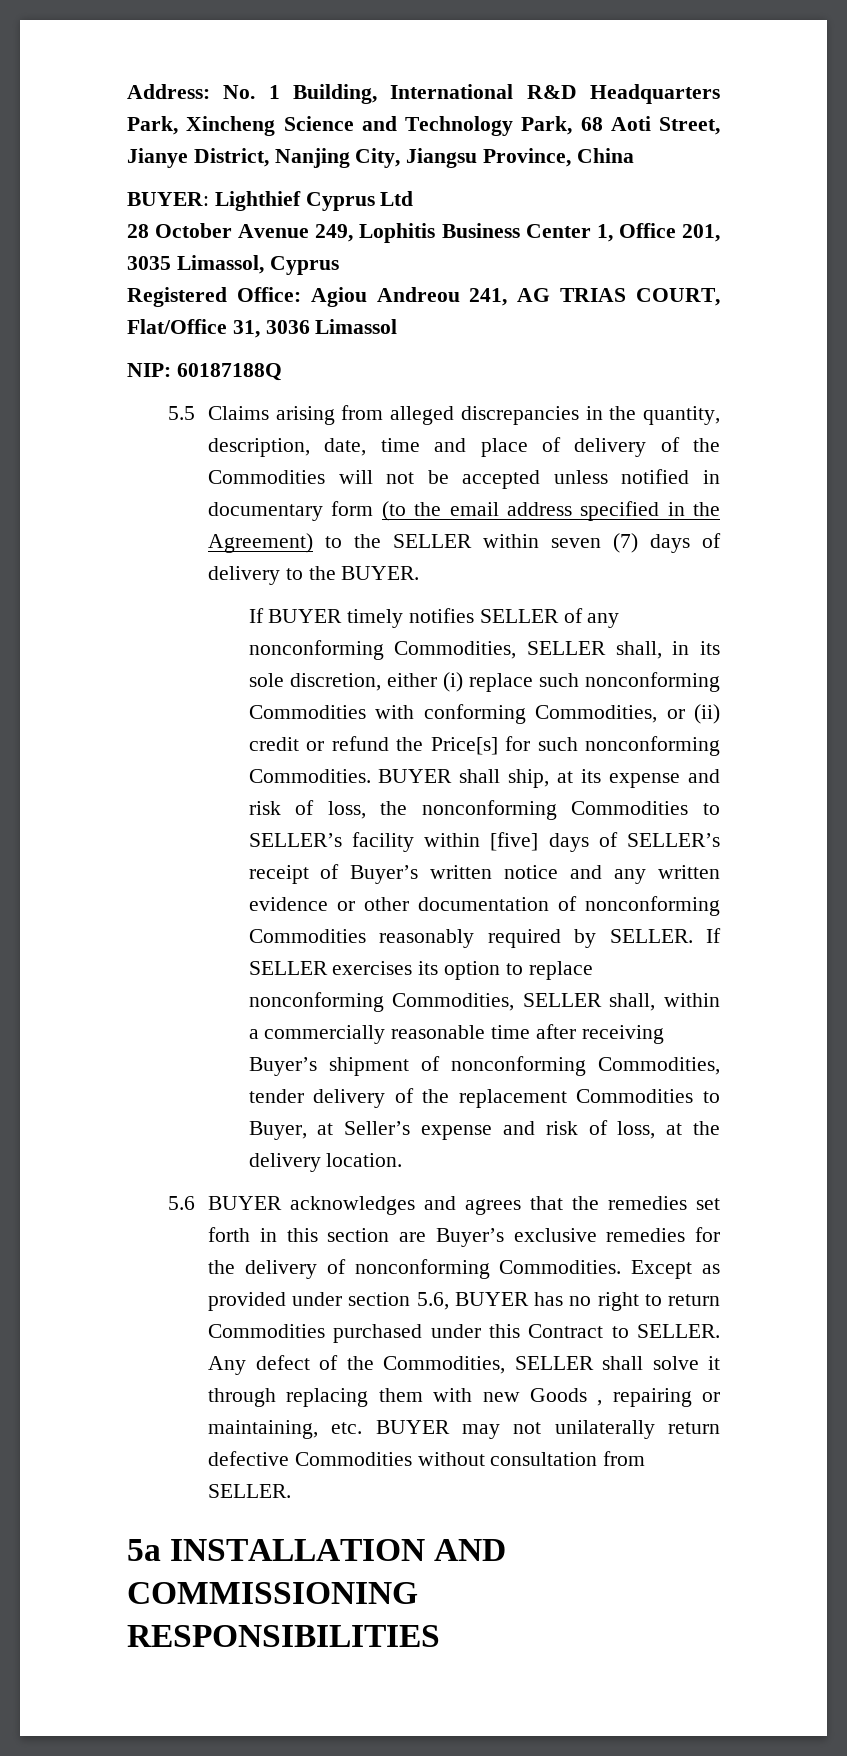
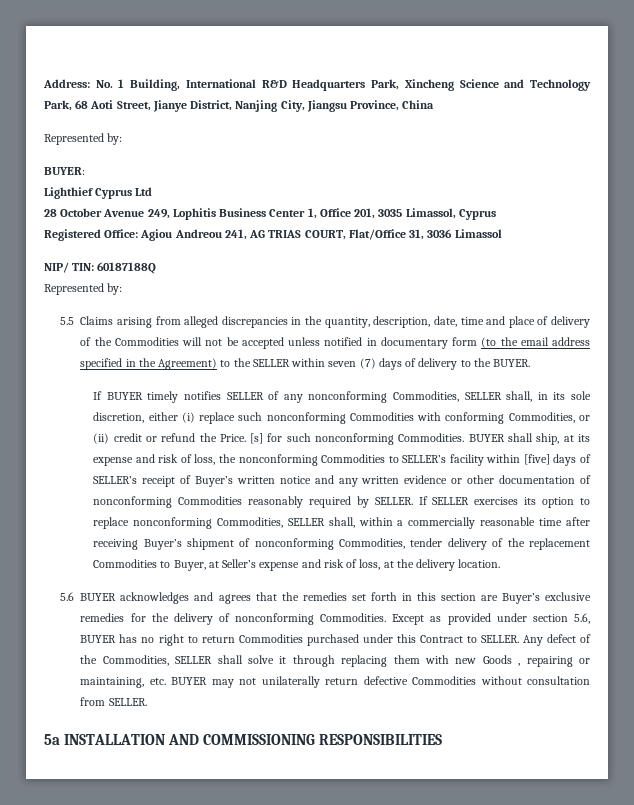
  Address: No. 1 Building, International R&D Headquarters Park, Xincheng Science and Technology Park, 68 Aoti Street, Jianye District, Nanjing City, Jiangsu Province, China
+ Represented by:
- BUYER: Lighthief Cyprus Ltd
+ BUYER:
+ Lighthief Cyprus Ltd
- NIP: 60187188Q
+ NIP/ TIN: 60187188Q
+ Represented by:
- If BUYER timely notifies SELLER of any nonconforming Commodities, SELLER shall, in its sole discretion, either (i) replace such nonconforming Commodities with conforming Commodities, or (ii) credit or refund the Price[s] for such nonconforming Commodities.
+ If BUYER timely notifies SELLER of any nonconforming Commodities, SELLER shall, in its sole discretion, either (i) replace such nonconforming Commodities with conforming Commodities, or (ii) credit or refund the Price. [s] for such nonconforming Commodities.

